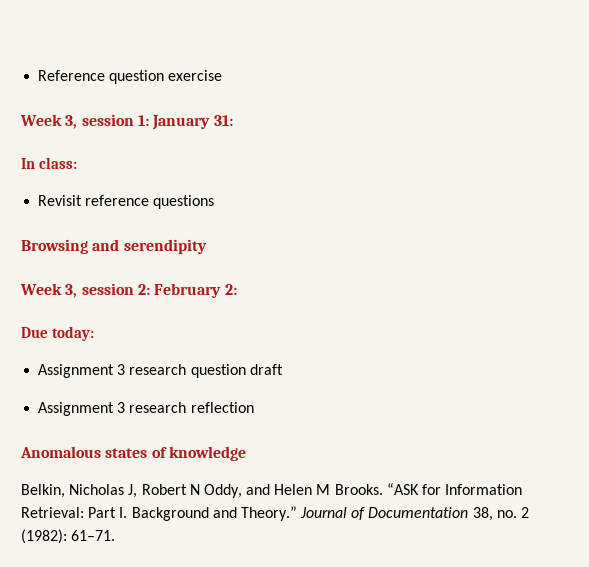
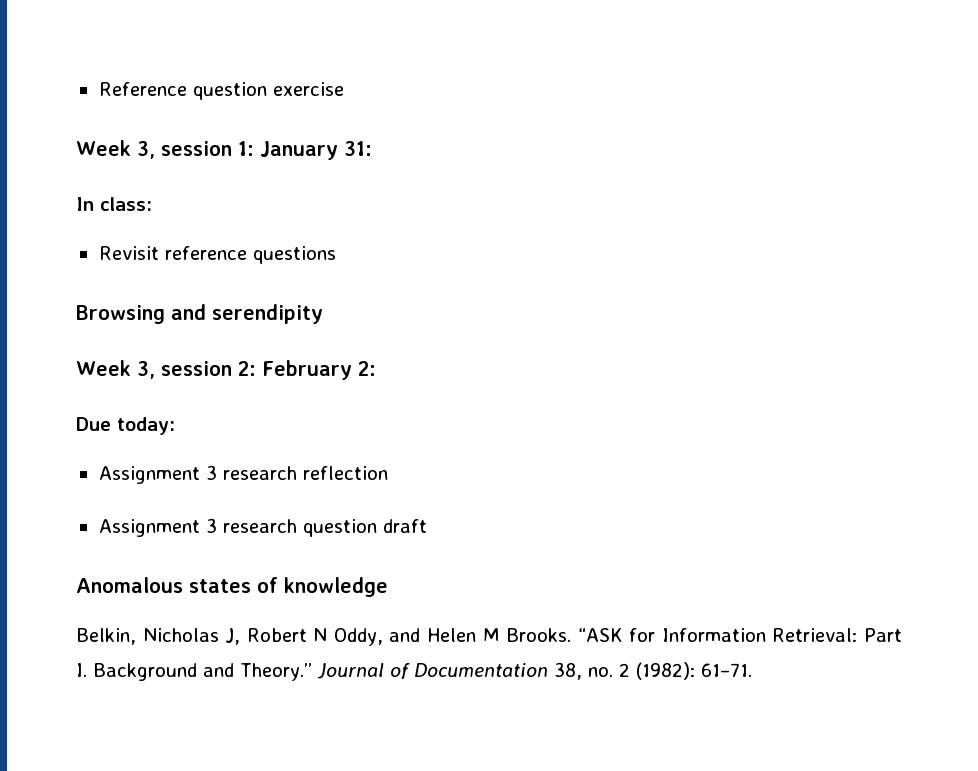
+ Assignment 3 research reflection
  Assignment 3 research question draft
- Assignment 3 research reflection

